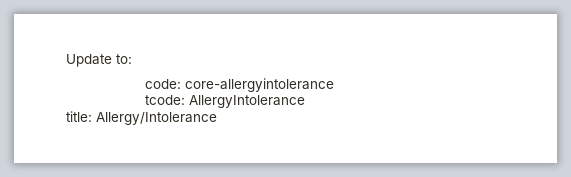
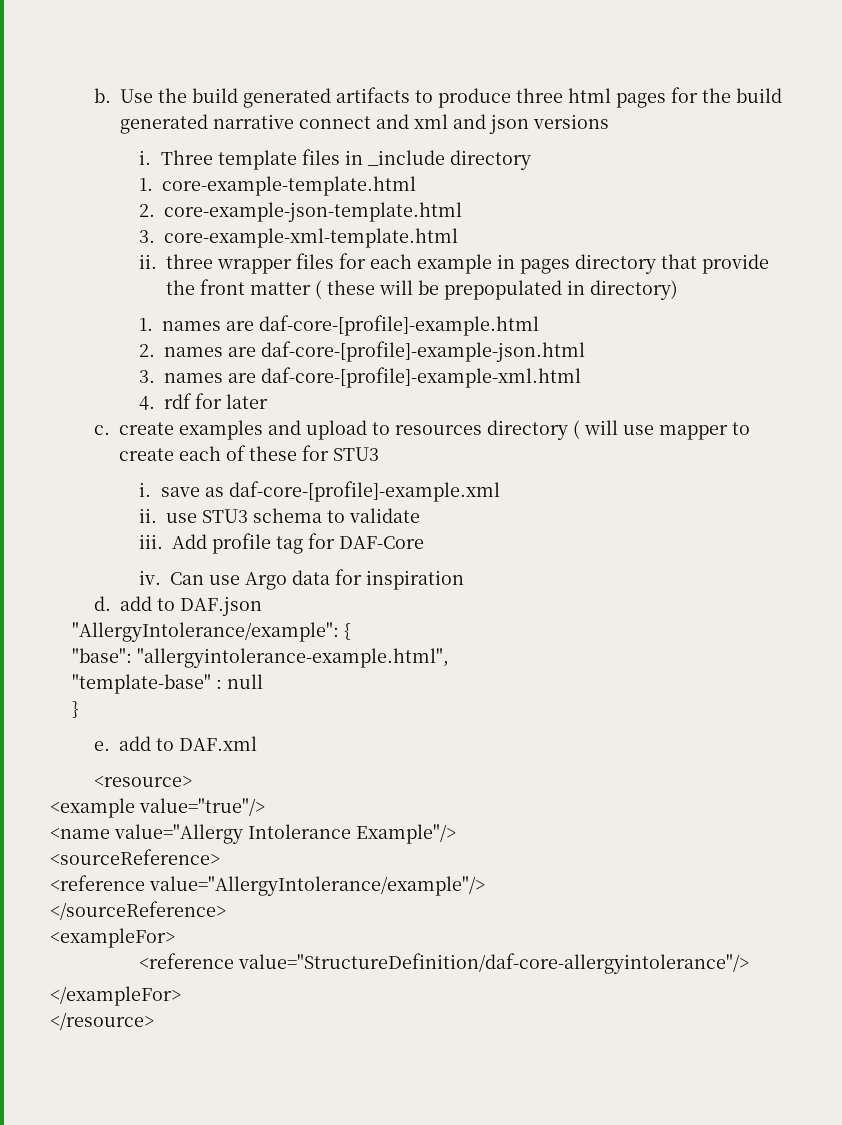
- Update to:
- code: core-allergyintolerance
- tcode: AllergyIntolerance
- title: Allergy/Intolerance
+ b. Use the build generated artifacts to produce three html pages for the build generated narrative connect and xml and json versions
+ i. Three template files in _include directory
+ 1. core-example-template.html
+ 2. core-example-json-template.html
+ 3. core-example-xml-template.html
+ ii. three wrapper files for each example in pages directory that provide the front matter ( these will be prepopulated in directory)
+ 1. names are daf-core-[profile]-example.html
+ 2. names are daf-core-[profile]-example-json.html
+ 3. names are daf-core-[profile]-example-xml.html
+ 4. rdf for later
+ c. create examples and upload to resources directory ( will use mapper to create each of these for STU3
+ i. save as daf-core-[profile]-example.xml
+ ii. use STU3 schema to validate
+ iii. Add profile tag for DAF-Core
+ iv. Can use Argo data for inspiration
+ d. add to DAF.json
+ "AllergyIntolerance/example": {
+ "base": "allergyintolerance-example.html",
+ "template-base" : null
+ }
+ e. add to DAF.xml
+ <resource>
+ <example value="true"/>
+ <name value="Allergy Intolerance Example"/>
+ <sourceReference>
+ <reference value="AllergyIntolerance/example"/>
+ </sourceReference>
+ <exampleFor>
+ <reference value="StructureDefinition/daf-core-allergyintolerance"/>
+ </exampleFor>
+ </resource>

